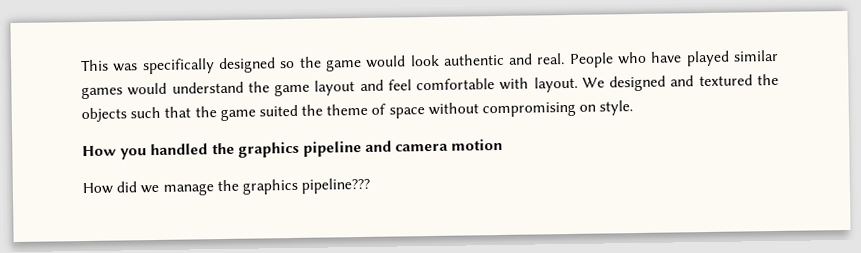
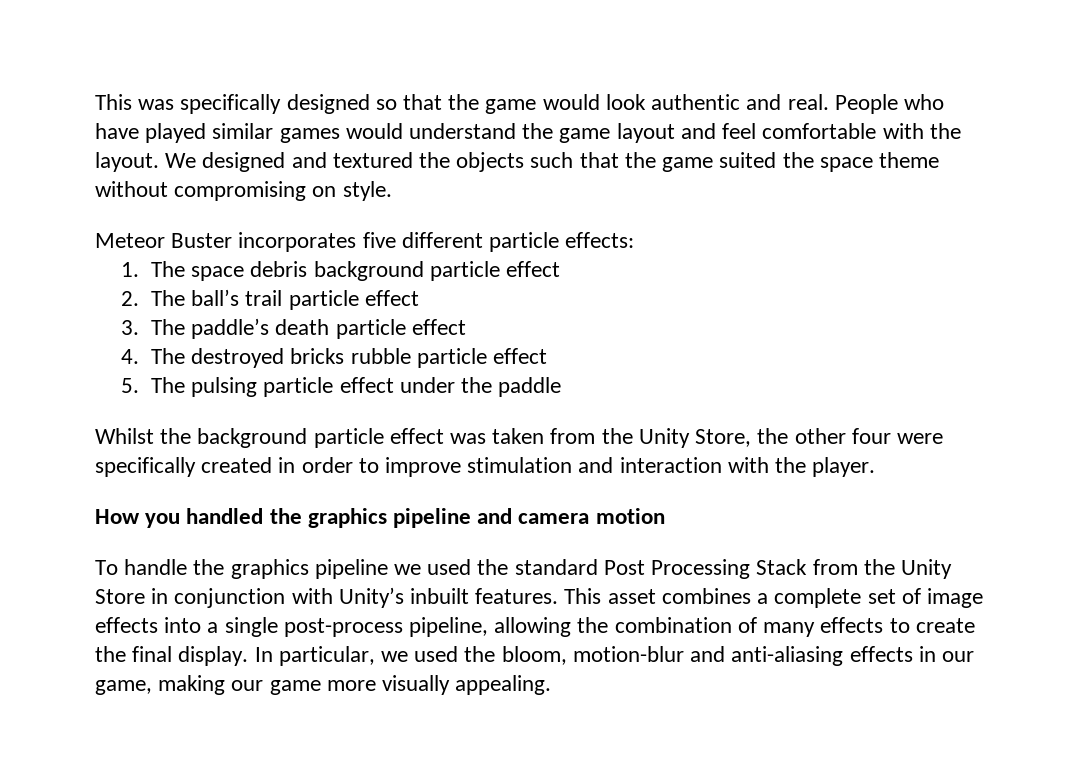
- This was specifically designed so the game would look authentic and real.
+ This was specifically designed so that the game would look authentic and real.
- People who have played similar games would understand the game layout and feel comfortable with layout.
+ People who have played similar games would understand the game layout and feel comfortable with the layout.
- We designed and textured the objects such that the game suited the theme of space without compromising on style.
+ We designed and textured the objects such that the game suited the space theme without compromising on style.
+ Meteor Buster incorporates five different particle effects:
+ 1. The space debris background particle effect
+ 2. The ball’s trail particle effect
+ 3. The paddle’s death particle effect
+ 4. The destroyed bricks rubble particle effect
+ 5. The pulsing particle effect under the paddle
+ Whilst the background particle effect was taken from the Unity Store, the other four were specifically created in order to improve stimulation and interaction with the player.
- How did we manage the graphics pipeline???
+ To handle the graphics pipeline we used the standard Post Processing Stack from the Unity Store in conjunction with Unity’s inbuilt features. This asset combines a complete set of image effects into a single post-process pipeline, allowing the combination of many effects to create the final display. In particular, we used the bloom, motion-blur and anti-aliasing effects in our game, making our game more visually appealing.

